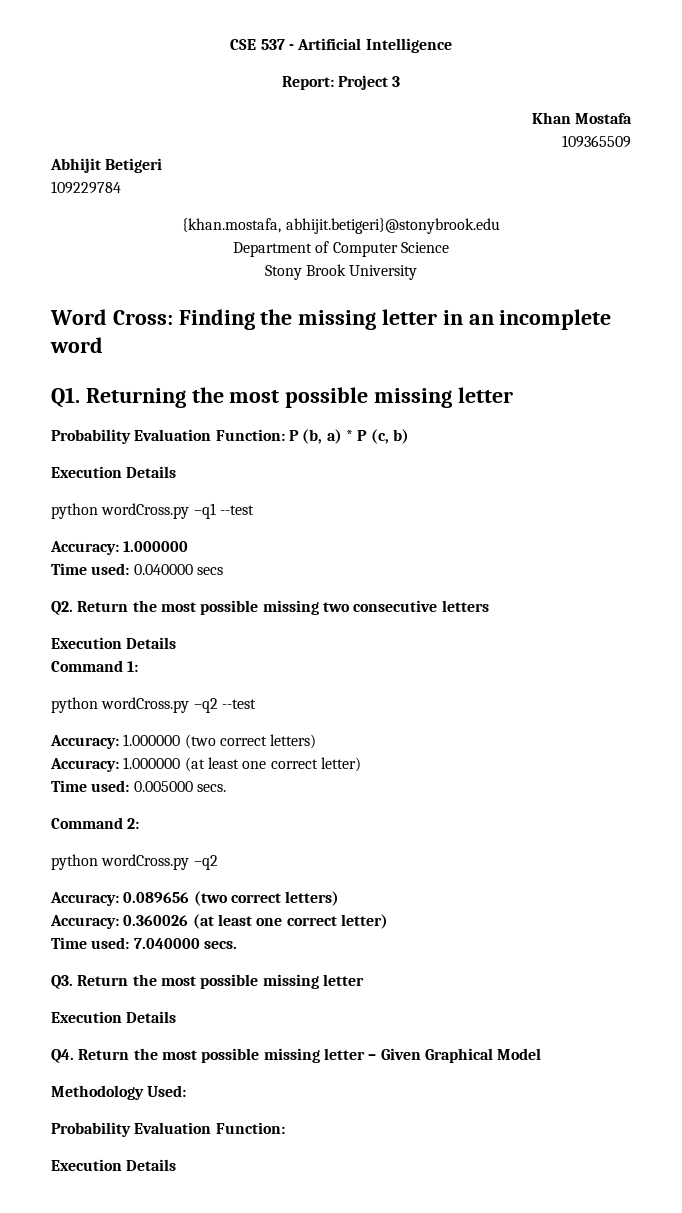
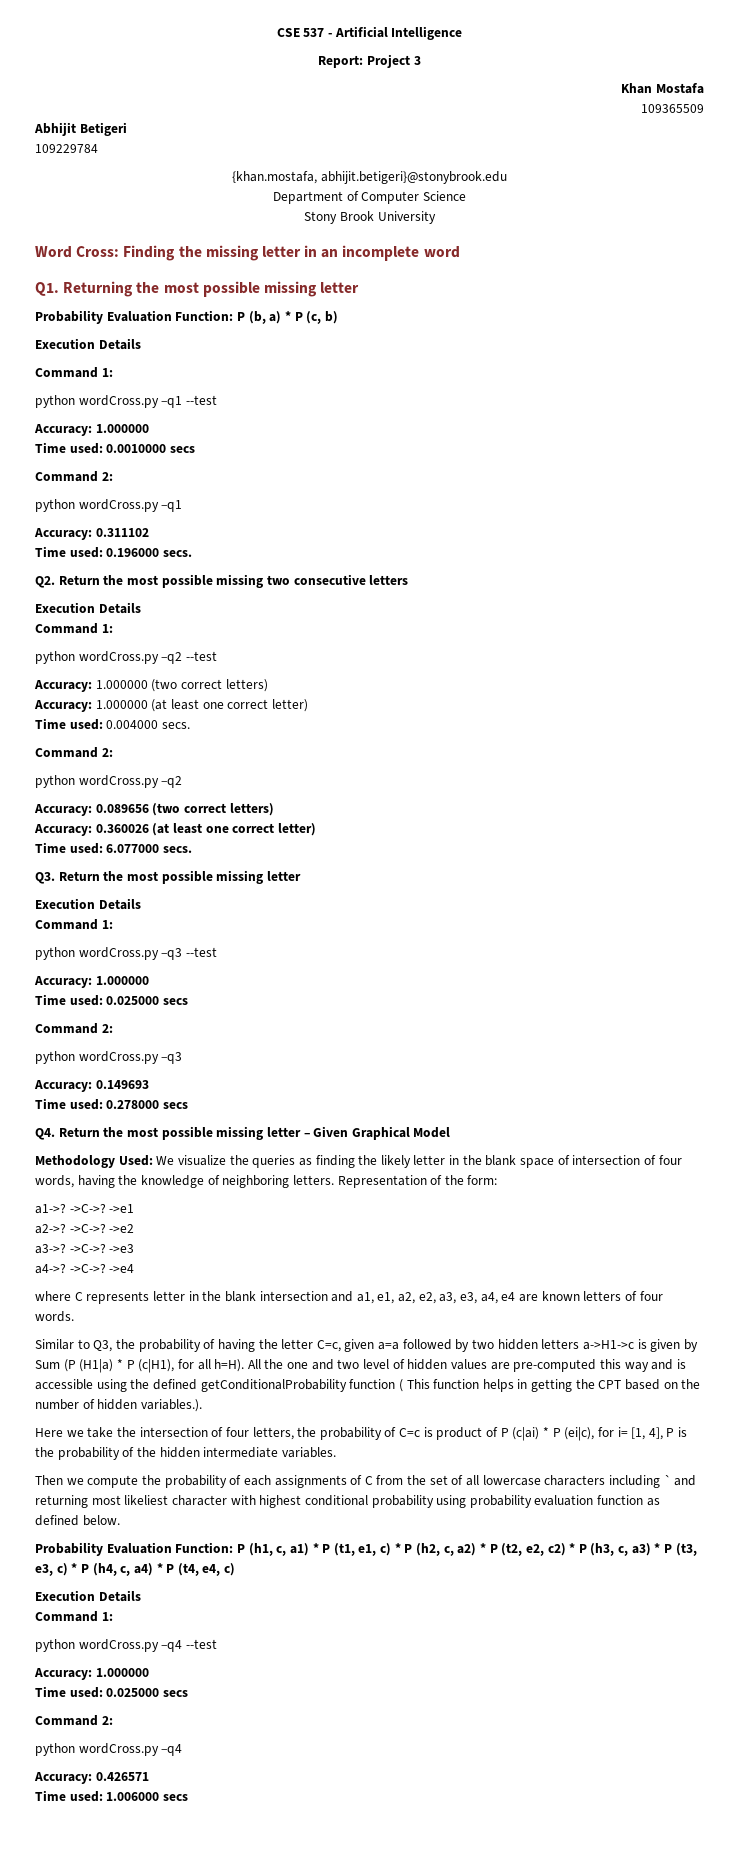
  Probability Evaluation Function: P (b, a) * P (c, b)
  Execution Details
+ Command 1:
- Time used: 0.040000 secs
+ Time used: 0.0010000 secs
+ Command 2:
+ python wordCross.py –q1
+ Accuracy: 0.311102
+ Time used: 0.196000 secs.
- Time used: 0.005000 secs.
+ Time used: 0.004000 secs.
- Time used: 7.040000 secs.
+ Time used: 6.077000 secs.
  Q3. Return the most possible missing letter
  Execution Details
+ Command 1:
+ python wordCross.py –q3 --test
+ Accuracy: 1.000000
+ Time used: 0.025000 secs
+ Command 2:
+ python wordCross.py –q3
+ Accuracy: 0.149693
+ Time used: 0.278000 secs
- Methodology Used:
- Probability Evaluation Function:
+ Methodology Used: We visualize the queries as finding the likely letter in the blank space of intersection of four words, having the knowledge of neighboring letters. Representation of the form:
+ a1->? ->C->? ->e1
+ a2->? ->C->? ->e2
+ a3->? ->C->? ->e3
+ a4->? ->C->? ->e4
+ where C represents letter in the blank intersection and a1, e1, a2, e2, a3, e3, a4, e4 are known letters of four words.
+ Similar to Q3, the probability of having the letter C=c, given a=a followed by two hidden letters a->H1->c is given by Sum (P (H1|a) * P (c|H1), for all h=H). All the one and two level of hidden values are pre-computed this way and is accessible using the defined getConditionalProbability function ( This function helps in getting the CPT based on the number of hidden variables.).
+ Here we take the intersection of four letters, the probability of C=c is product of P (c|ai) * P (ei|c), for i= [1, 4], P is the probability of the hidden intermediate variables.
+ Then we compute the probability of each assignments of C from the set of all lowercase characters including ` and returning most likeliest character with highest conditional probability using probability evaluation function as defined below.
+ Probability Evaluation Function: P (h1, c, a1) * P (t1, e1, c) * P (h2, c, a2) * P (t2, e2, c2) * P (h3, c, a3) * P (t3, e3, c) * P (h4, c, a4) * P (t4, e4, c)
  Execution Details
+ Command 1:
+ python wordCross.py –q4 --test
+ Accuracy: 1.000000
+ Time used: 0.025000 secs
+ Command 2:
+ python wordCross.py –q4
+ Accuracy: 0.426571
+ Time used: 1.006000 secs

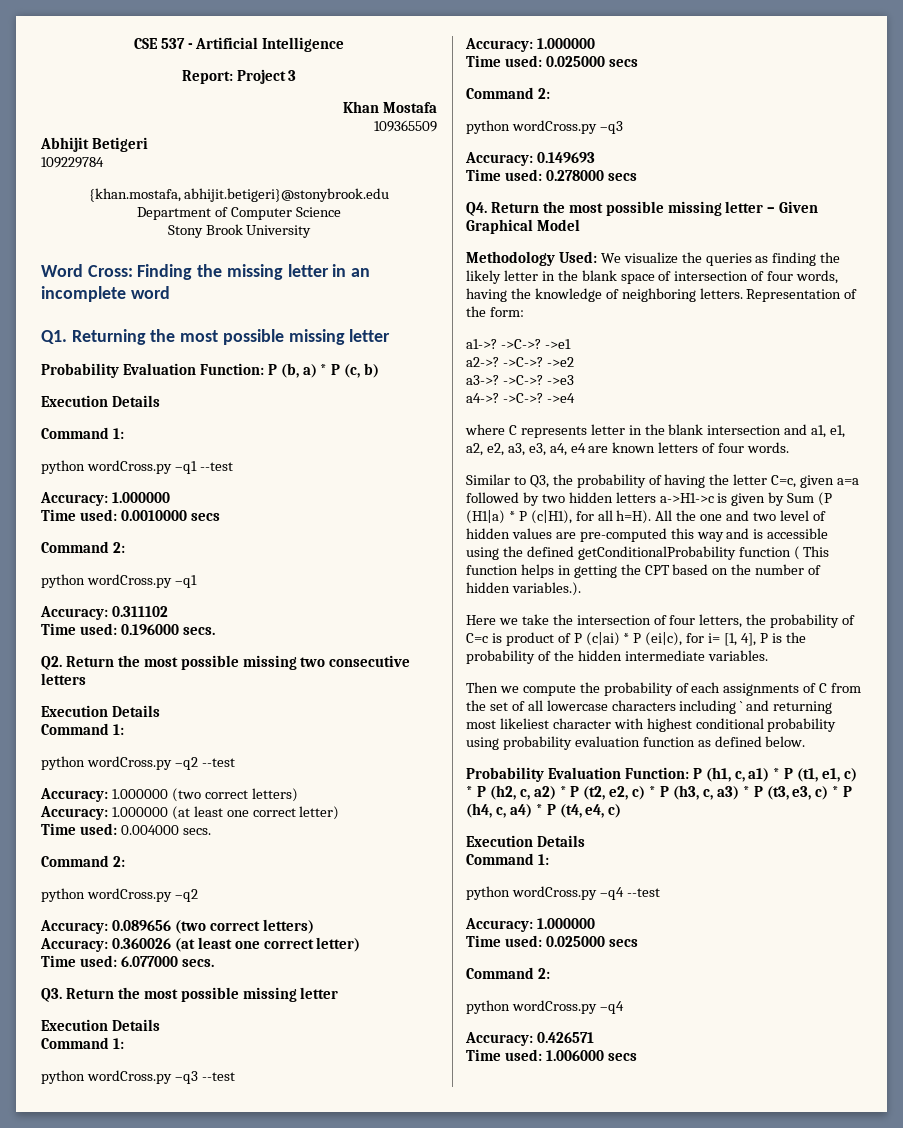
- Probability Evaluation Function: P (h1, c, a1) * P (t1, e1, c) * P (h2, c, a2) * P (t2, e2, c2) * P (h3, c, a3) * P (t3, e3, c) * P (h4, c, a4) * P (t4, e4, c)
+ Probability Evaluation Function: P (h1, c, a1) * P (t1, e1, c) * P (h2, c, a2) * P (t2, e2, c) * P (h3, c, a3) * P (t3, e3, c) * P (h4, c, a4) * P (t4, e4, c)

